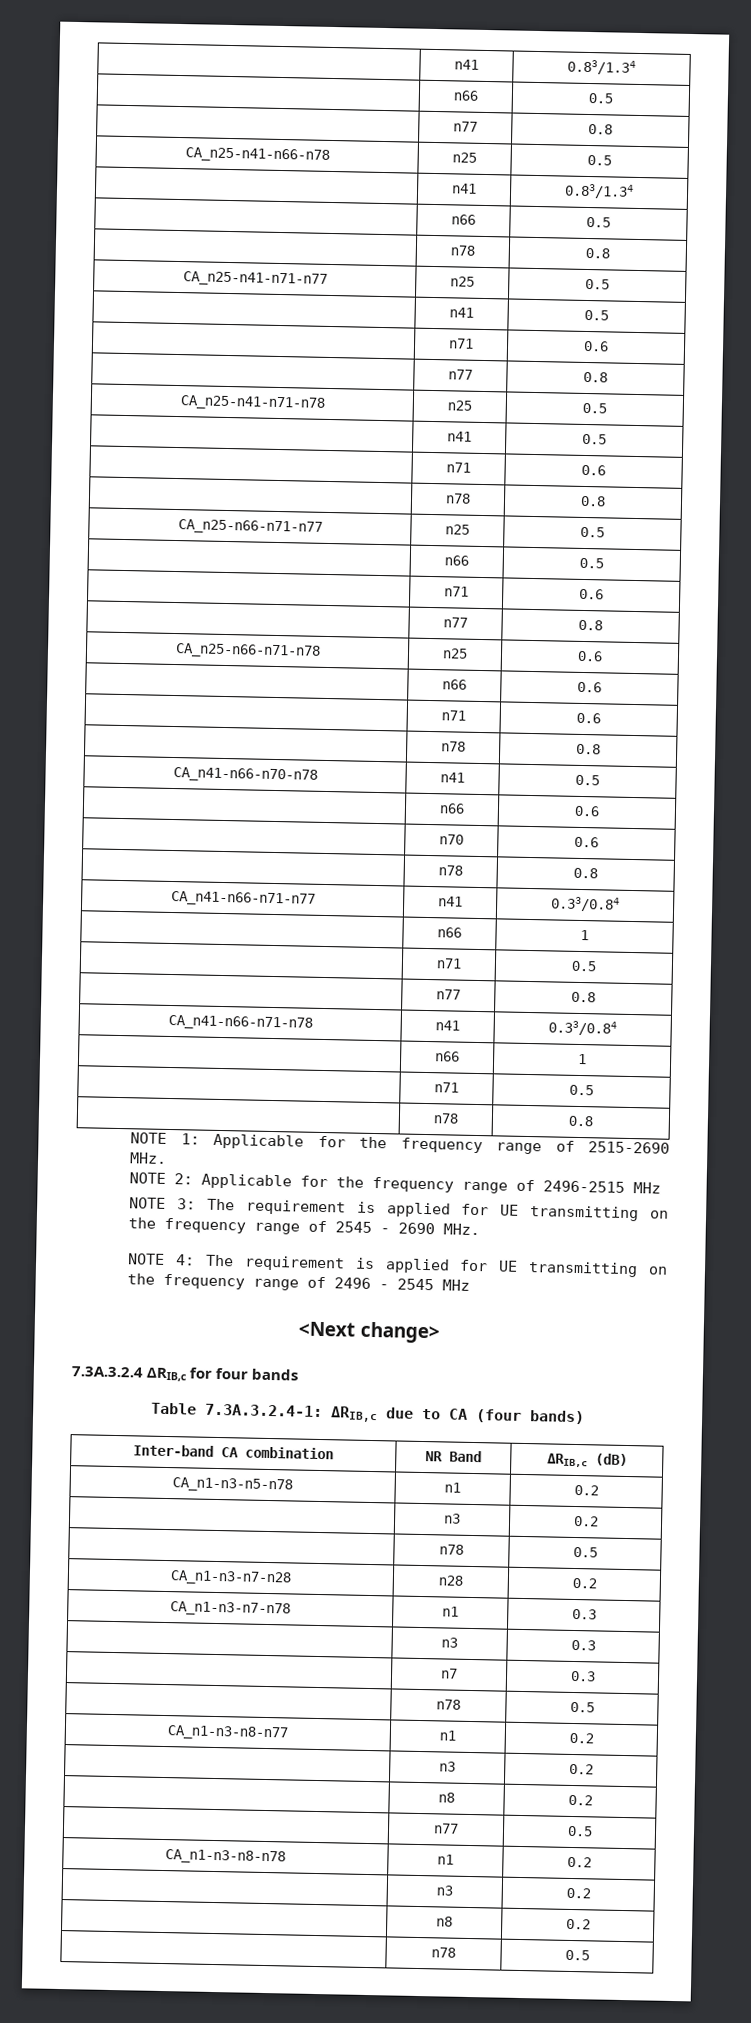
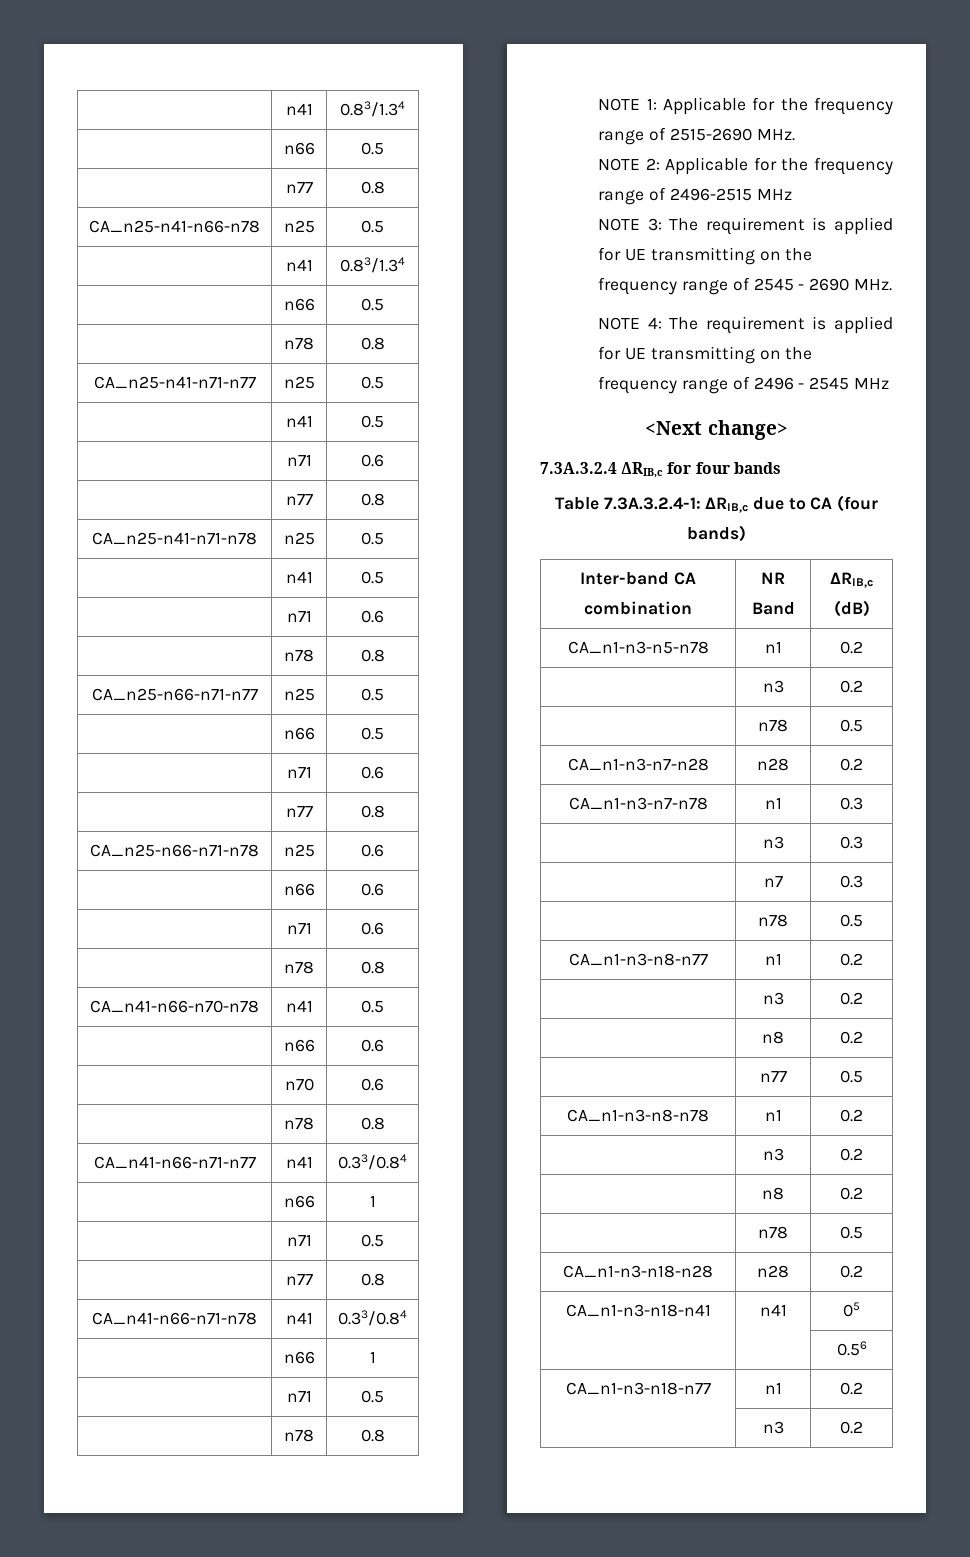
+ CA_n1-n3-n18-n28 | n28 | 0.2
+ CA_n1-n3-n18-n41 | n41 | 05
+ | | 0.56
+ CA_n1-n3-n18-n77 | n1 | 0.2
+ | n3 | 0.2

